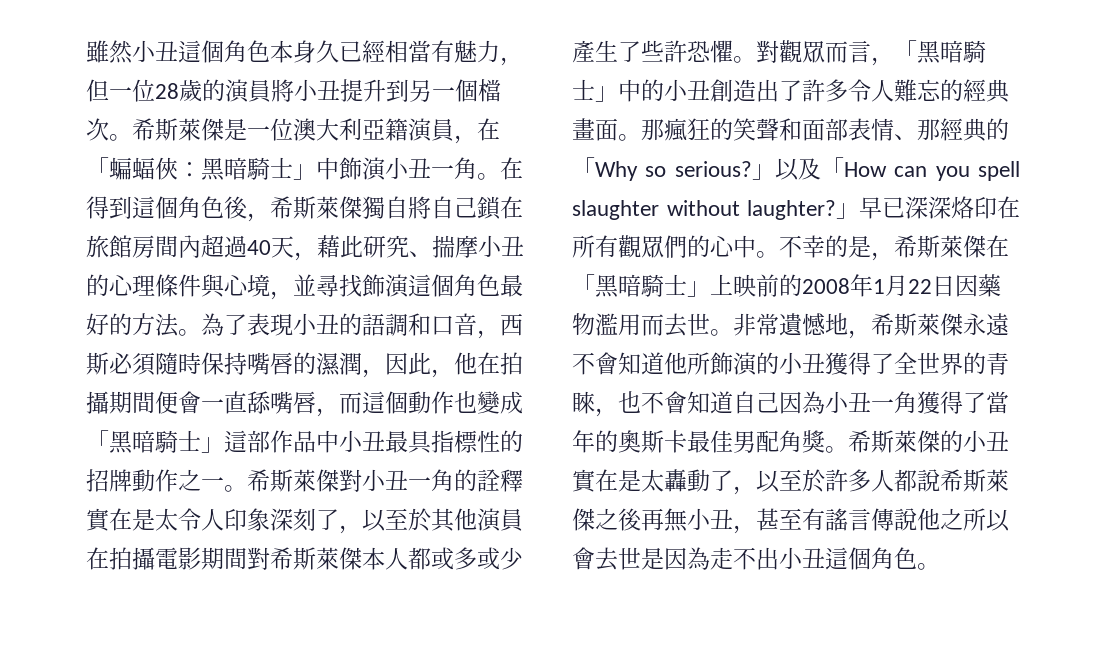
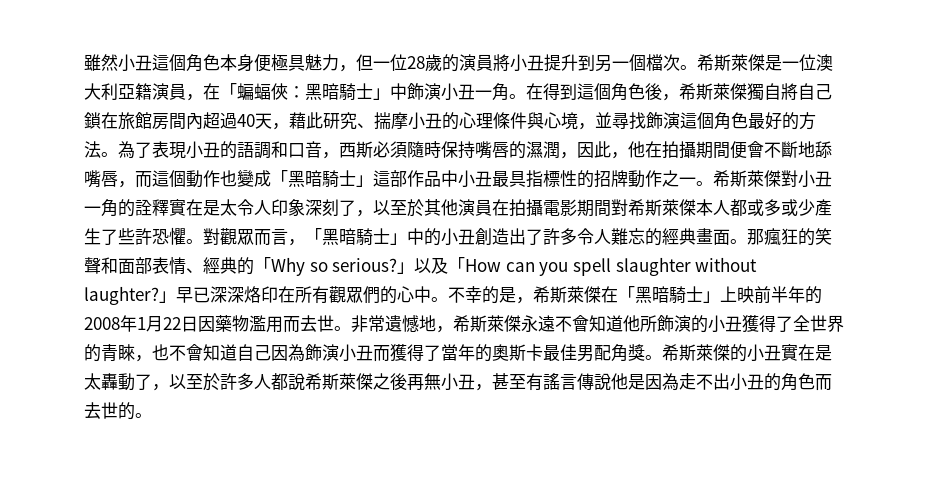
- 雖然小丑這個角色本身久已經相當有魅力，但一位28歲的演員將小丑提升到另一個檔次。
+ 雖然小丑這個角色本身便極具魅力，但一位28歲的演員將小丑提升到另一個檔次。
- 為了表現小丑的語調和口音，西斯必須隨時保持嘴唇的濕潤，因此，他在拍攝期間便會一直舔嘴唇，而這個動作也變成「黑暗騎士」這部作品中小丑最具指標性的招牌動作之一。
+ 為了表現小丑的語調和口音，西斯必須隨時保持嘴唇的濕潤，因此，他在拍攝期間便會不斷地舔嘴唇，而這個動作也變成「黑暗騎士」這部作品中小丑最具指標性的招牌動作之一。
- 那瘋狂的笑聲和面部表情、那經典的「Why so serious?」以及「How can you spell slaughter without laughter?」早已深深烙印在所有觀眾們的心中。
+ 那瘋狂的笑聲和面部表情、經典的「Why so serious?」以及「How can you spell slaughter without laughter?」早已深深烙印在所有觀眾們的心中。
- 不幸的是，希斯萊傑在「黑暗騎士」上映前的2008年1月22日因藥物濫用而去世。
+ 不幸的是，希斯萊傑在「黑暗騎士」上映前半年的2008年1月22日因藥物濫用而去世。
- 非常遺憾地，希斯萊傑永遠不會知道他所飾演的小丑獲得了全世界的青睞，也不會知道自己因為小丑一角獲得了當年的奧斯卡最佳男配角獎。
+ 非常遺憾地，希斯萊傑永遠不會知道他所飾演的小丑獲得了全世界的青睞，也不會知道自己因為飾演小丑而獲得了當年的奧斯卡最佳男配角獎。
- 希斯萊傑的小丑實在是太轟動了，以至於許多人都說希斯萊傑之後再無小丑，甚至有謠言傳說他之所以會去世是因為走不出小丑這個角色。
+ 希斯萊傑的小丑實在是太轟動了，以至於許多人都說希斯萊傑之後再無小丑，甚至有謠言傳說他是因為走不出小丑的角色而去世的。

